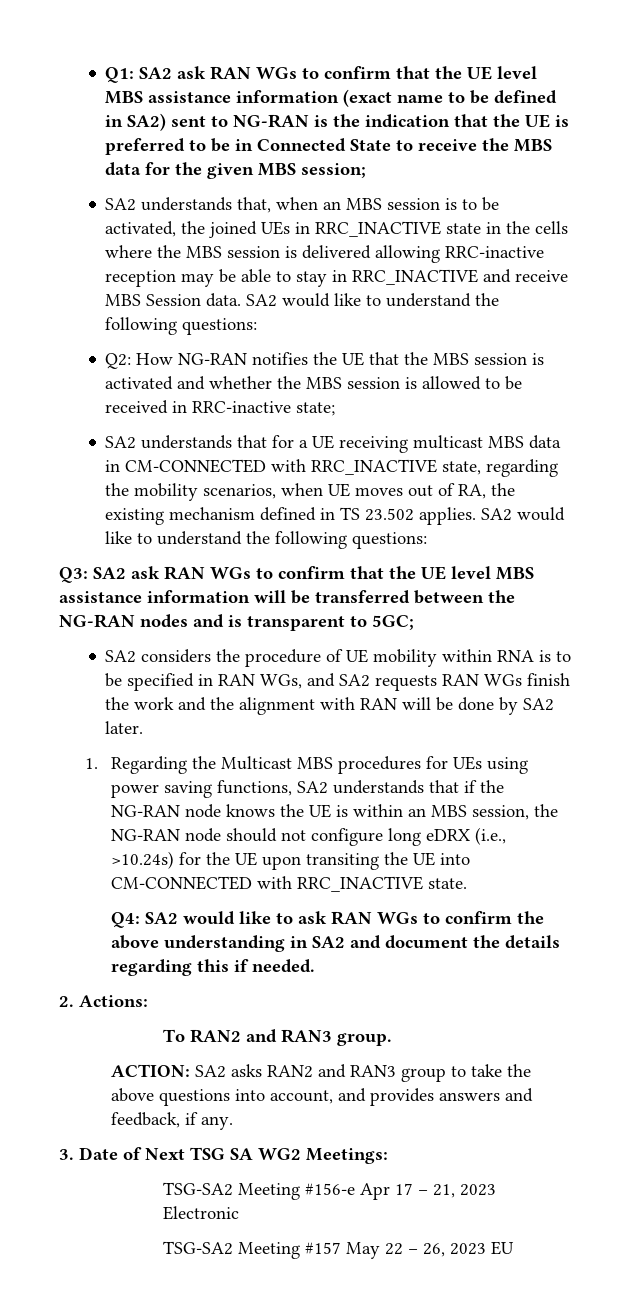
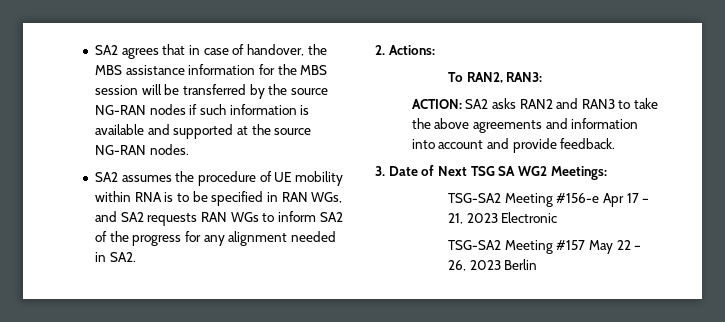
- Q1: SA2 ask RAN WGs to confirm that the UE level MBS assistance information (exact name to be defined in SA2) sent to NG-RAN is the indication that the UE is preferred to be in Connected State to receive the MBS data for the given MBS session;
- SA2 understands that, when an MBS session is to be activated, the joined UEs in RRC_INACTIVE state in the cells where the MBS session is delivered allowing RRC-inactive reception may be able to stay in RRC_INACTIVE and receive MBS Session data. SA2 would like to understand the following questions:
- Q2: How NG-RAN notifies the UE that the MBS session is activated and whether the MBS session is allowed to be received in RRC-inactive state;
- SA2 understands that for a UE receiving multicast MBS data in CM-CONNECTED with RRC_INACTIVE state, regarding the mobility scenarios, when UE moves out of RA, the existing mechanism defined in TS 23.502 applies. SA2 would like to understand the following questions:
- Q3: SA2 ask RAN WGs to confirm that the UE level MBS assistance information will be transferred between the NG-RAN nodes and is transparent to 5GC;
- SA2 considers the procedure of UE mobility within RNA is to be specified in RAN WGs, and SA2 requests RAN WGs finish the work and the alignment with RAN will be done by SA2 later.
- 1. Regarding the Multicast MBS procedures for UEs using power saving functions, SA2 understands that if the NG-RAN node knows the UE is within an MBS session, the NG-RAN node should not configure long eDRX (i.e., >10.24s) for the UE upon transiting the UE into CM-CONNECTED with RRC_INACTIVE state.
- Q4: SA2 would like to ask RAN WGs to confirm the above understanding in SA2 and document the details regarding this if needed.
+ SA2 agrees that in case of handover, the MBS assistance information for the MBS session will be transferred by the source NG-RAN nodes if such information is available and supported at the source NG-RAN nodes.
+ SA2 assumes the procedure of UE mobility within RNA is to be specified in RAN WGs, and SA2 requests RAN WGs to inform SA2 of the progress for any alignment needed in SA2.
- To RAN2 and RAN3 group.
+ To RAN2, RAN3:
- ACTION: SA2 asks RAN2 and RAN3 group to take the above questions into account, and provides answers and feedback, if any.
+ ACTION: SA2 asks RAN2 and RAN3 to take the above agreements and information into account and provide feedback.
- TSG-SA2 Meeting #157 May 22 – 26, 2023 EU
+ TSG-SA2 Meeting #157 May 22 – 26, 2023 Berlin

